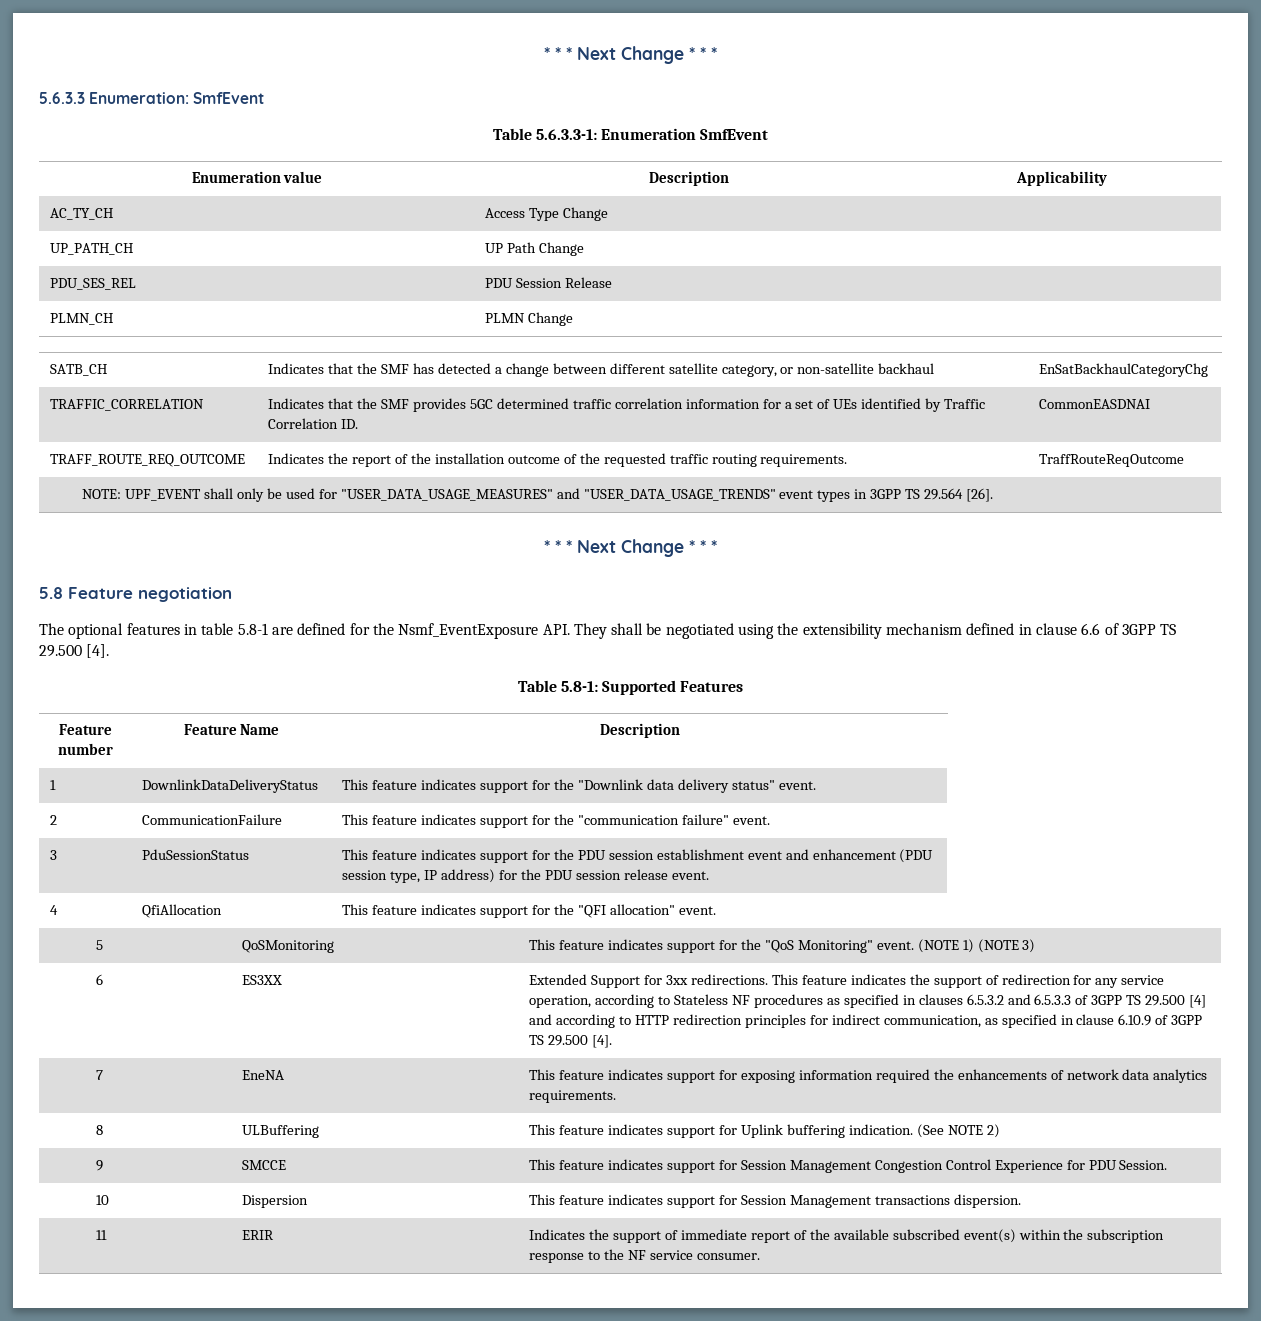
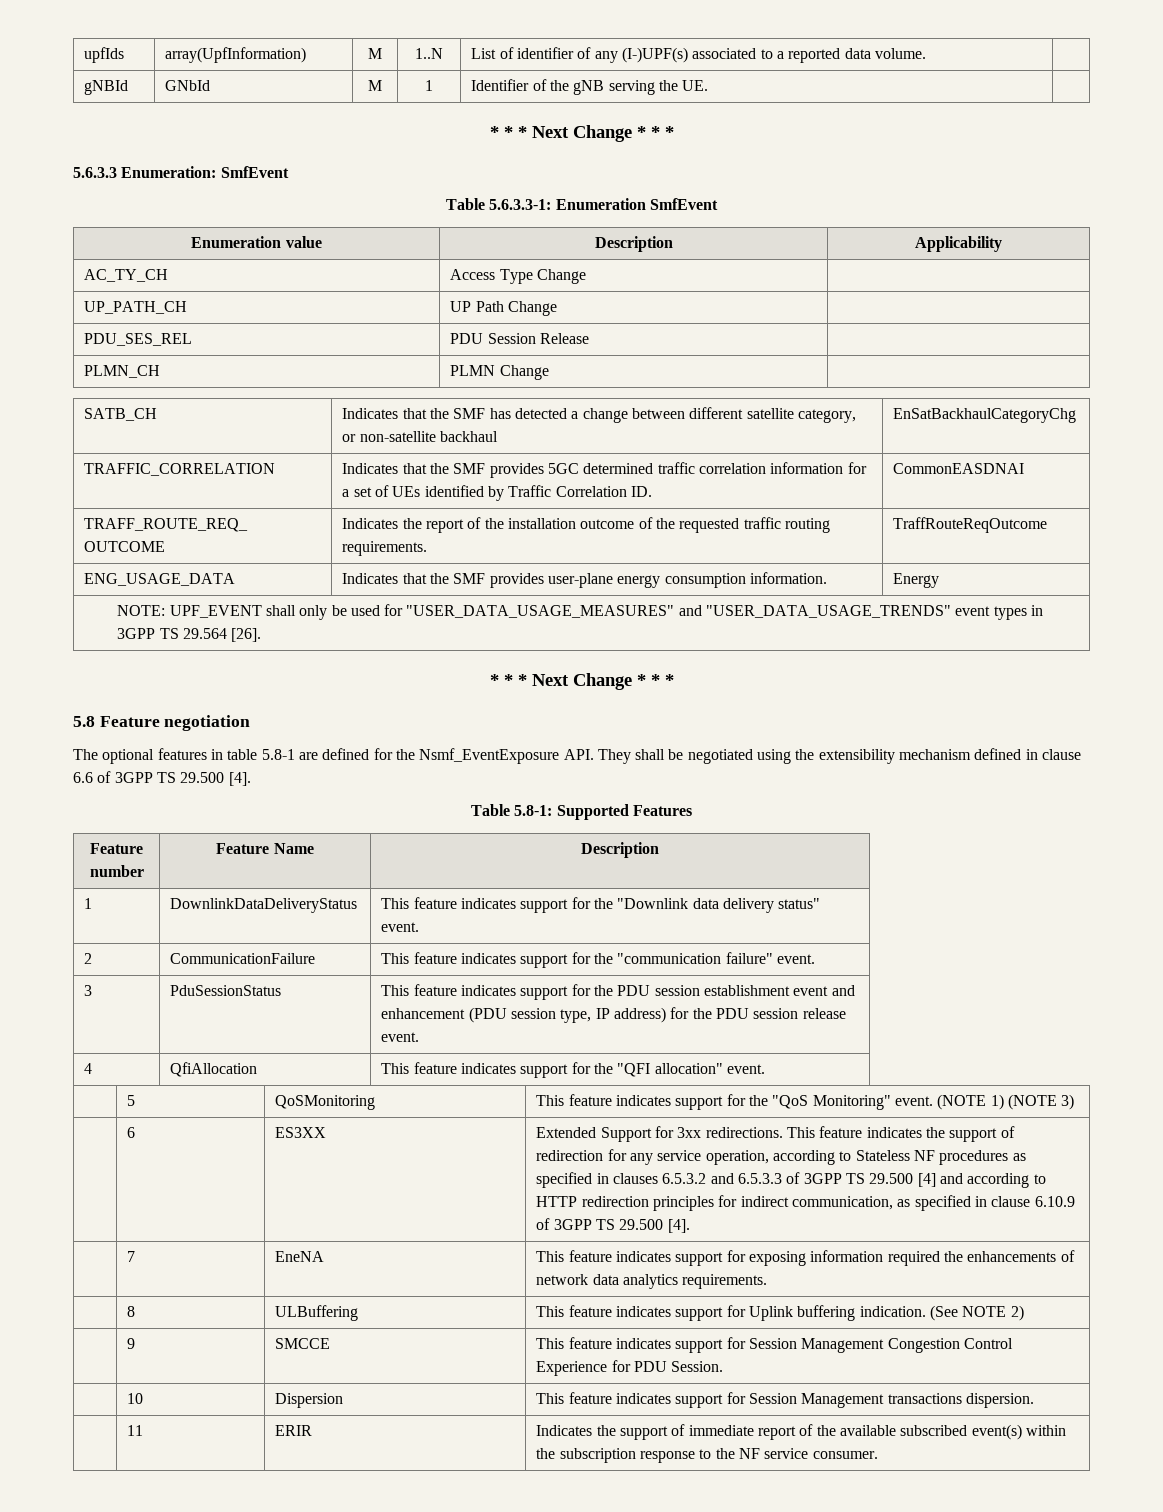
+ upfIds | array(UpfInformation) | M | 1..N | List of identifier of any (I-)UPF(s) associated to a reported data volume. |
+ gNBId | GNbId | M | 1 | Identifier of the gNB serving the UE. |
+ ENG_USAGE_DATA | Indicates that the SMF provides user-plane energy consumption information. | Energy

